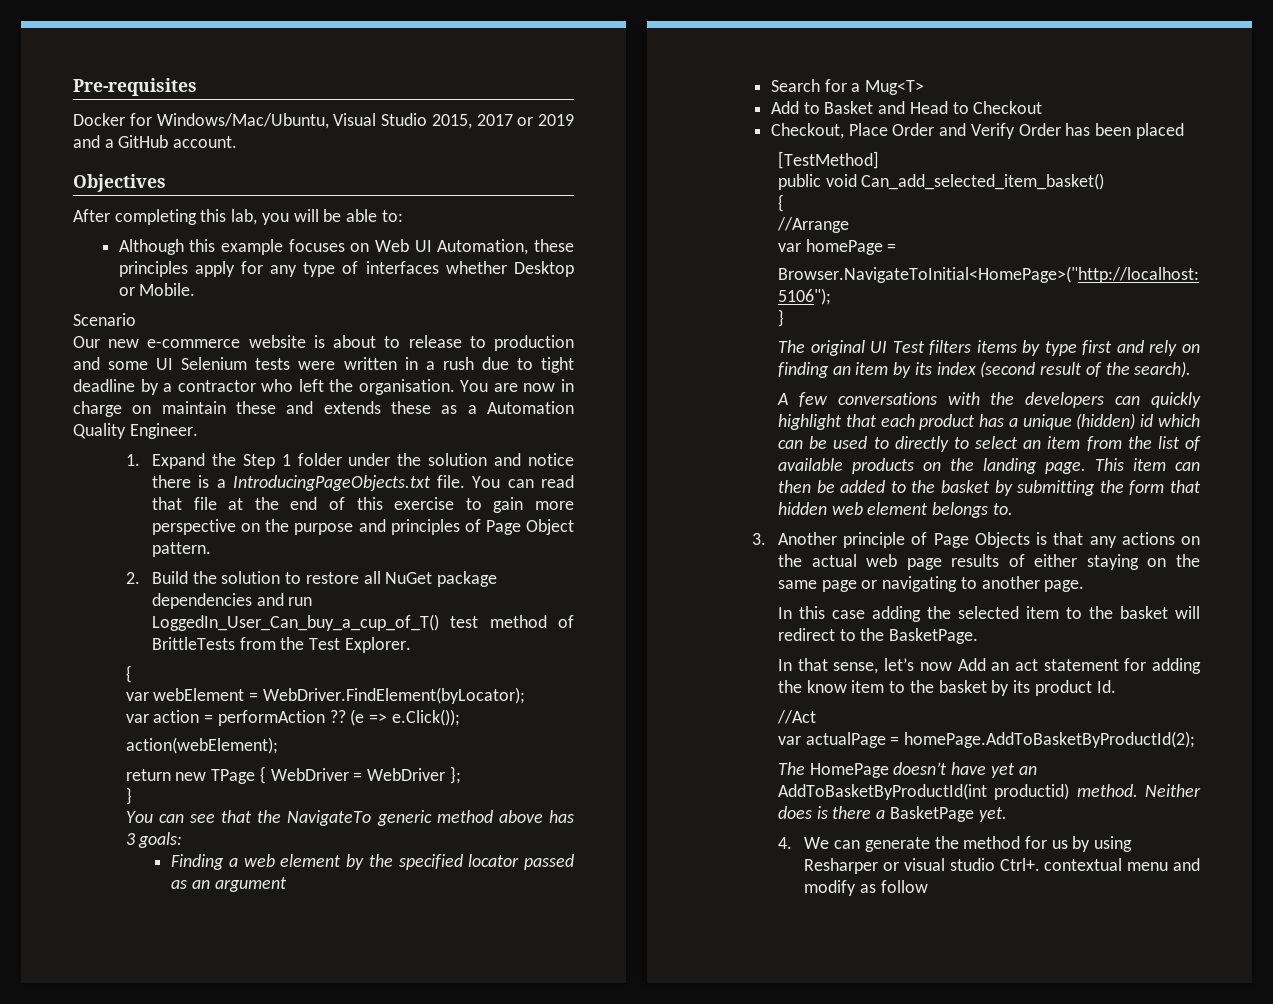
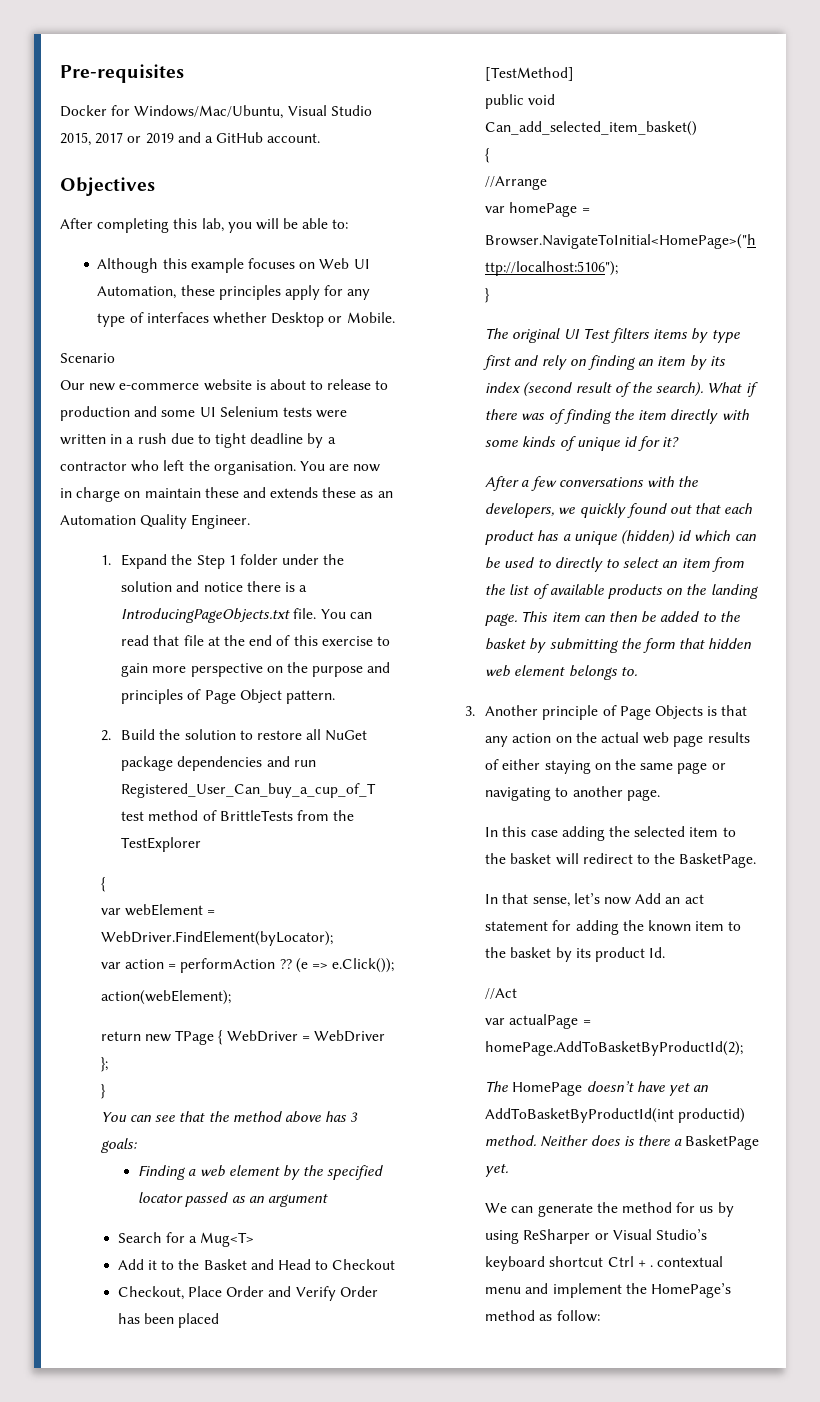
- You are now in charge on maintain these and extends these as a Automation Quality Engineer.
+ You are now in charge on maintain these and extends these as an Automation Quality Engineer.
- 2. Build the solution to restore all NuGet package dependencies and run LoggedIn_User_Can_buy_a_cup_of_T() test method of BrittleTests from the Test Explorer.
+ 2. Build the solution to restore all NuGet package dependencies and run Registered_User_Can_buy_a_cup_of_T test method of BrittleTests from the TestExplorer
- You can see that the NavigateTo generic method above has 3 goals:
+ You can see that the method above has 3 goals:
- Add to Basket and Head to Checkout
+ Add it to the Basket and Head to Checkout
- The original UI Test filters items by type first and rely on finding an item by its index (second result of the search).
- A few conversations with the developers can quickly highlight that each product has a unique (hidden) id which can be used to directly to select an item from the list of available products on the landing page.
+ The original UI Test filters items by type first and rely on finding an item by its index (second result of the search). What if there was of finding the item directly with some kinds of unique id for it?
+ After a few conversations with the developers, we quickly found out that each product has a unique (hidden) id which can be used to directly to select an item from the list of available products on the landing page.
- 3. Another principle of Page Objects is that any actions on the actual web page results of either staying on the same page or navigating to another page.
+ 3. Another principle of Page Objects is that any action on the actual web page results of either staying on the same page or navigating to another page.
- In that sense, let’s now Add an act statement for adding the know item to the basket by its product Id.
+ In that sense, let’s now Add an act statement for adding the known item to the basket by its product Id.
- 4. We can generate the method for us by using Resharper or visual studio Ctrl+. contextual menu and modify as follow
+ We can generate the method for us by using ReSharper or Visual Studio’s keyboard shortcut Ctrl + . contextual menu and implement the HomePage’s method as follow:

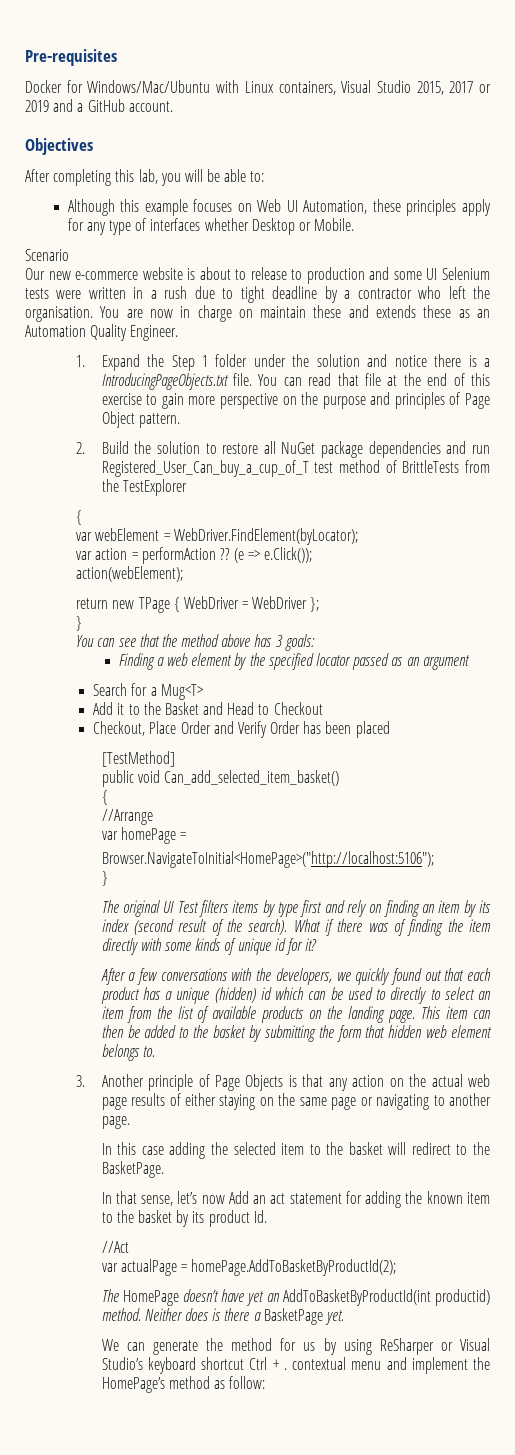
- Docker for Windows/Mac/Ubuntu, Visual Studio 2015, 2017 or 2019 and a GitHub account.
+ Docker for Windows/Mac/Ubuntu with Linux containers, Visual Studio 2015, 2017 or 2019 and a GitHub account.

